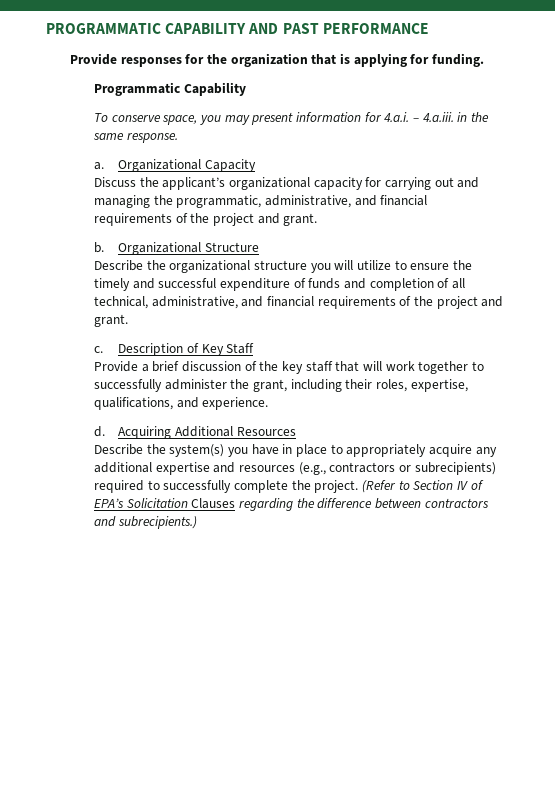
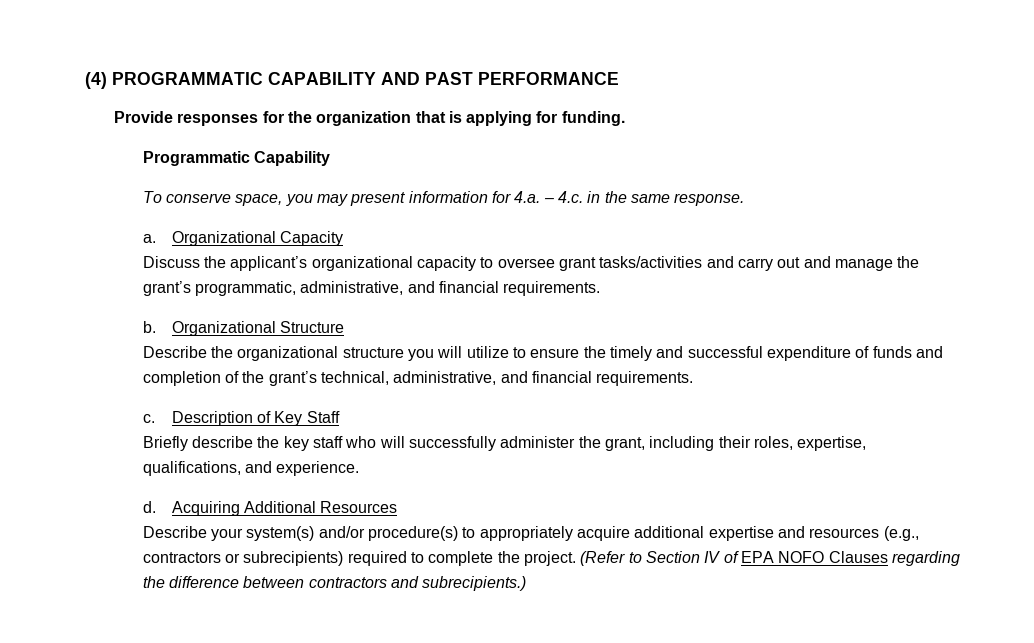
- PROGRAMMATIC CAPABILITY AND PAST PERFORMANCE
+ (4) PROGRAMMATIC CAPABILITY AND PAST PERFORMANCE
- To conserve space, you may present information for 4.a.i. – 4.a.iii. in the same response.
+ To conserve space, you may present information for 4.a. – 4.c. in the same response.
- Discuss the applicant’s organizational capacity for carrying out and managing the programmatic, administrative, and financial requirements of the project and grant.
+ Discuss the applicant’s organizational capacity to oversee grant tasks/activities and carry out and manage the grant’s programmatic, administrative, and financial requirements.
- Describe the organizational structure you will utilize to ensure the timely and successful expenditure of funds and completion of all technical, administrative, and financial requirements of the project and grant.
+ Describe the organizational structure you will utilize to ensure the timely and successful expenditure of funds and completion of the grant’s technical, administrative, and financial requirements.
- Provide a brief discussion of the key staff that will work together to successfully administer the grant, including their roles, expertise, qualifications, and experience.
+ Briefly describe the key staff who will successfully administer the grant, including their roles, expertise, qualifications, and experience.
- Describe the system(s) you have in place to appropriately acquire any additional expertise and resources (e.g., contractors or subrecipients) required to successfully complete the project.
+ Describe your system(s) and/or procedure(s) to appropriately acquire additional expertise and resources (e.g., contractors or subrecipients) required to complete the project.
- (Refer to Section IV of EPA’s Solicitation Clauses regarding the difference between contractors and subrecipients.)
+ (Refer to Section IV of EPA NOFO Clauses regarding the difference between contractors and subrecipients.)

